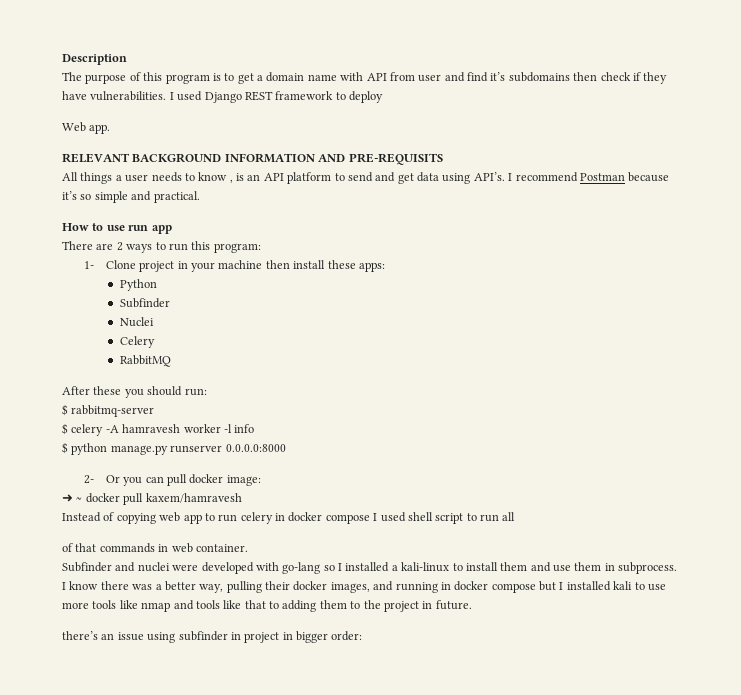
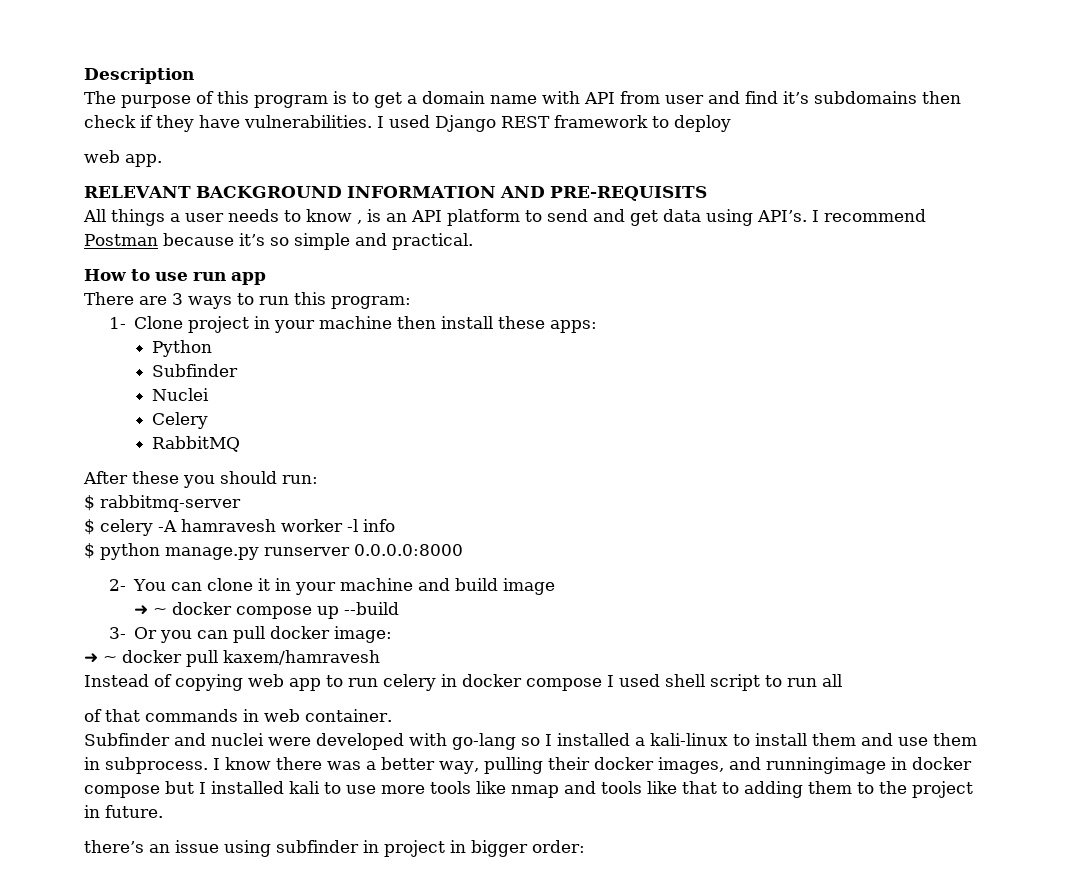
- Web app.
+ web app.
- There are 2 ways to run this program:
+ There are 3 ways to run this program:
- 2- Or you can pull docker image:
+ 2- You can clone it in your machine and build image
+ ➜ ~ docker compose up --build
+ 3- Or you can pull docker image:
- I know there was a better way, pulling their docker images, and running in docker compose but I installed kali to use more tools like nmap and tools like that to adding them to the project in future.
+ I know there was a better way, pulling their docker images, and runningimage in docker compose but I installed kali to use more tools like nmap and tools like that to adding them to the project in future.

